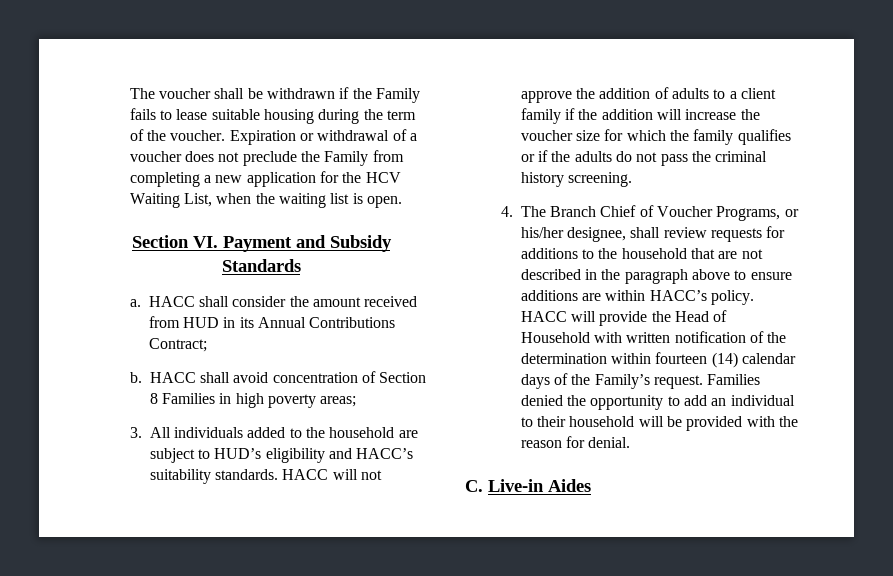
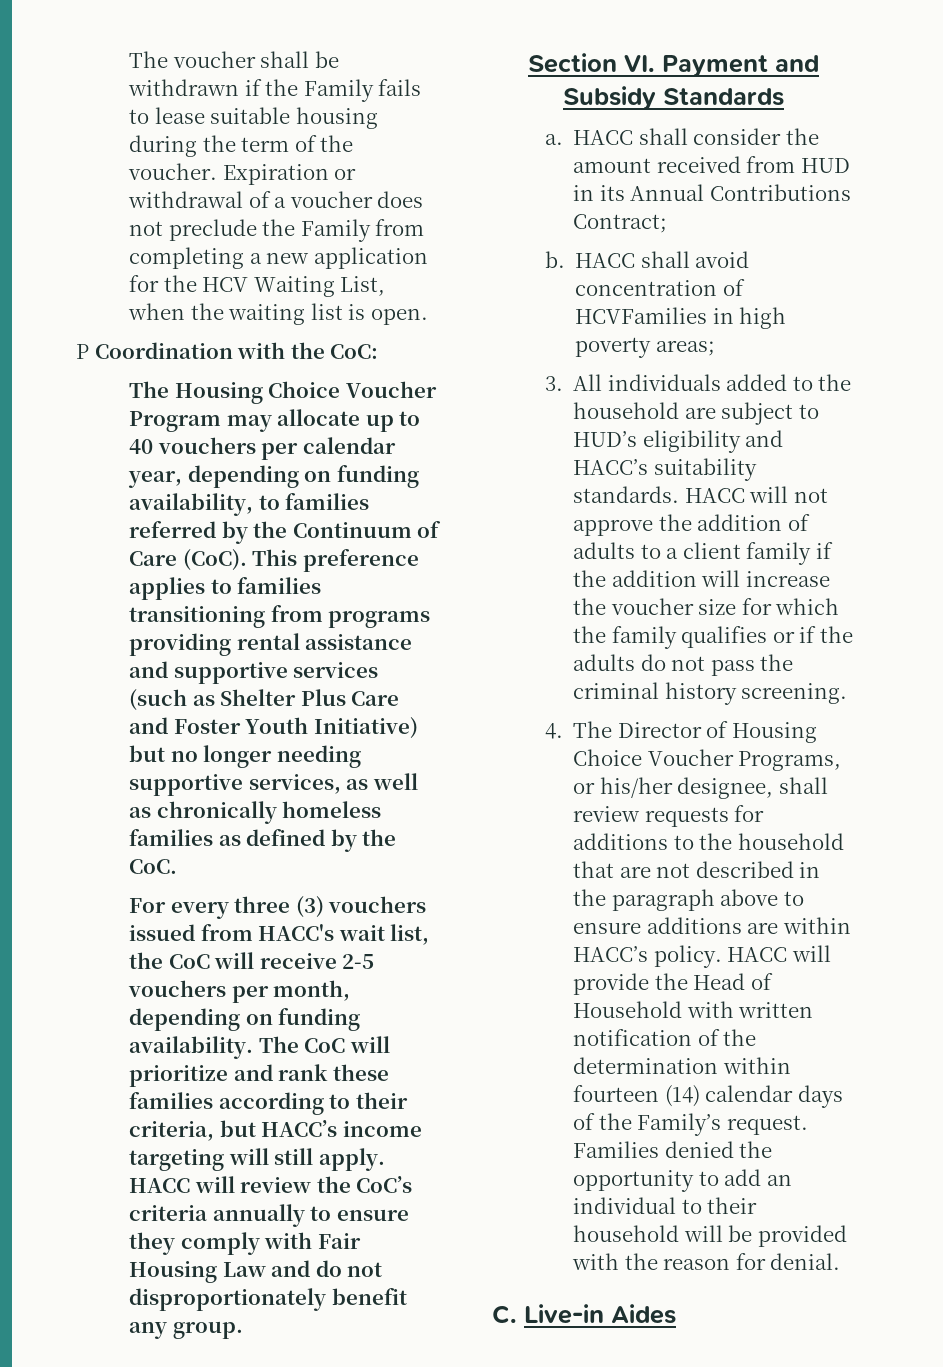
+ P Coordination with the CoC:
+ The Housing Choice Voucher Program may allocate up to 40 vouchers per calendar year, depending on funding availability, to families referred by the Continuum of Care (CoC). This preference applies to families transitioning from programs providing rental assistance and supportive services (such as Shelter Plus Care and Foster Youth Initiative) but no longer needing supportive services, as well as chronically homeless families as defined by the CoC.
+ For every three (3) vouchers issued from HACC's wait list, the CoC will receive 2-5 vouchers per month, depending on funding availability. The CoC will prioritize and rank these families according to their criteria, but HACC’s income targeting will still apply. HACC will review the CoC’s criteria annually to ensure they comply with Fair Housing Law and do not disproportionately benefit any group.
- HACC shall avoid concentration of Section 8 Families in high poverty areas;
+ HACC shall avoid concentration of HCVFamilies in high poverty areas;
- 4. The Branch Chief of Voucher Programs, or his/her designee, shall review requests for additions to the household that are not described in the paragraph above to ensure additions are within HACC’s policy.
+ 4. The Director of Housing Choice Voucher Programs, or his/her designee, shall review requests for additions to the household that are not described in the paragraph above to ensure additions are within HACC’s policy.

